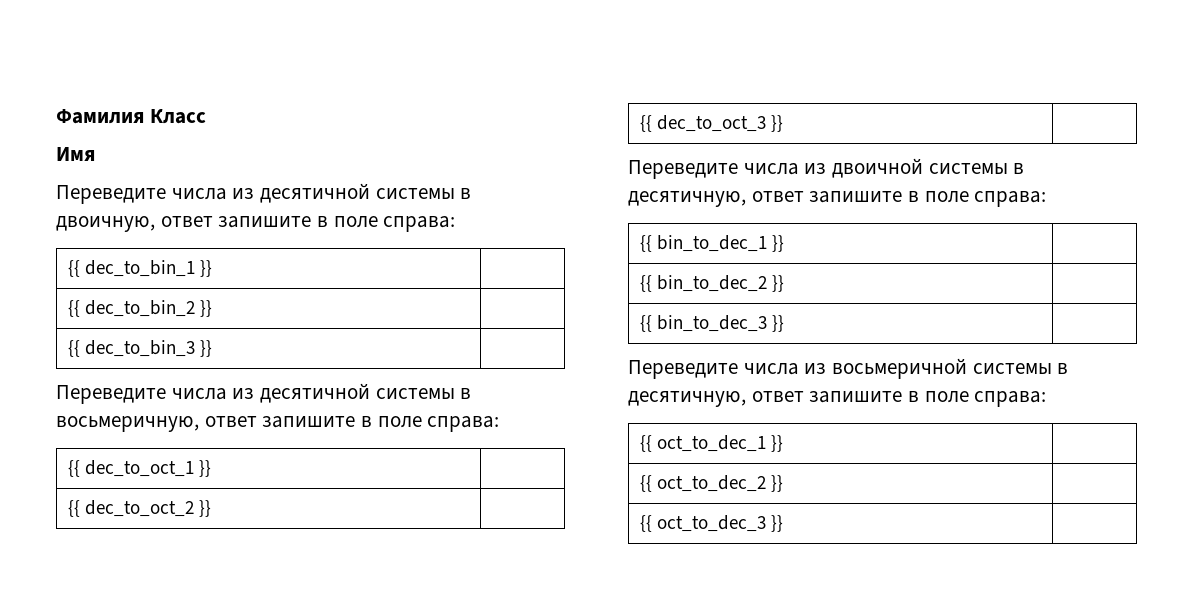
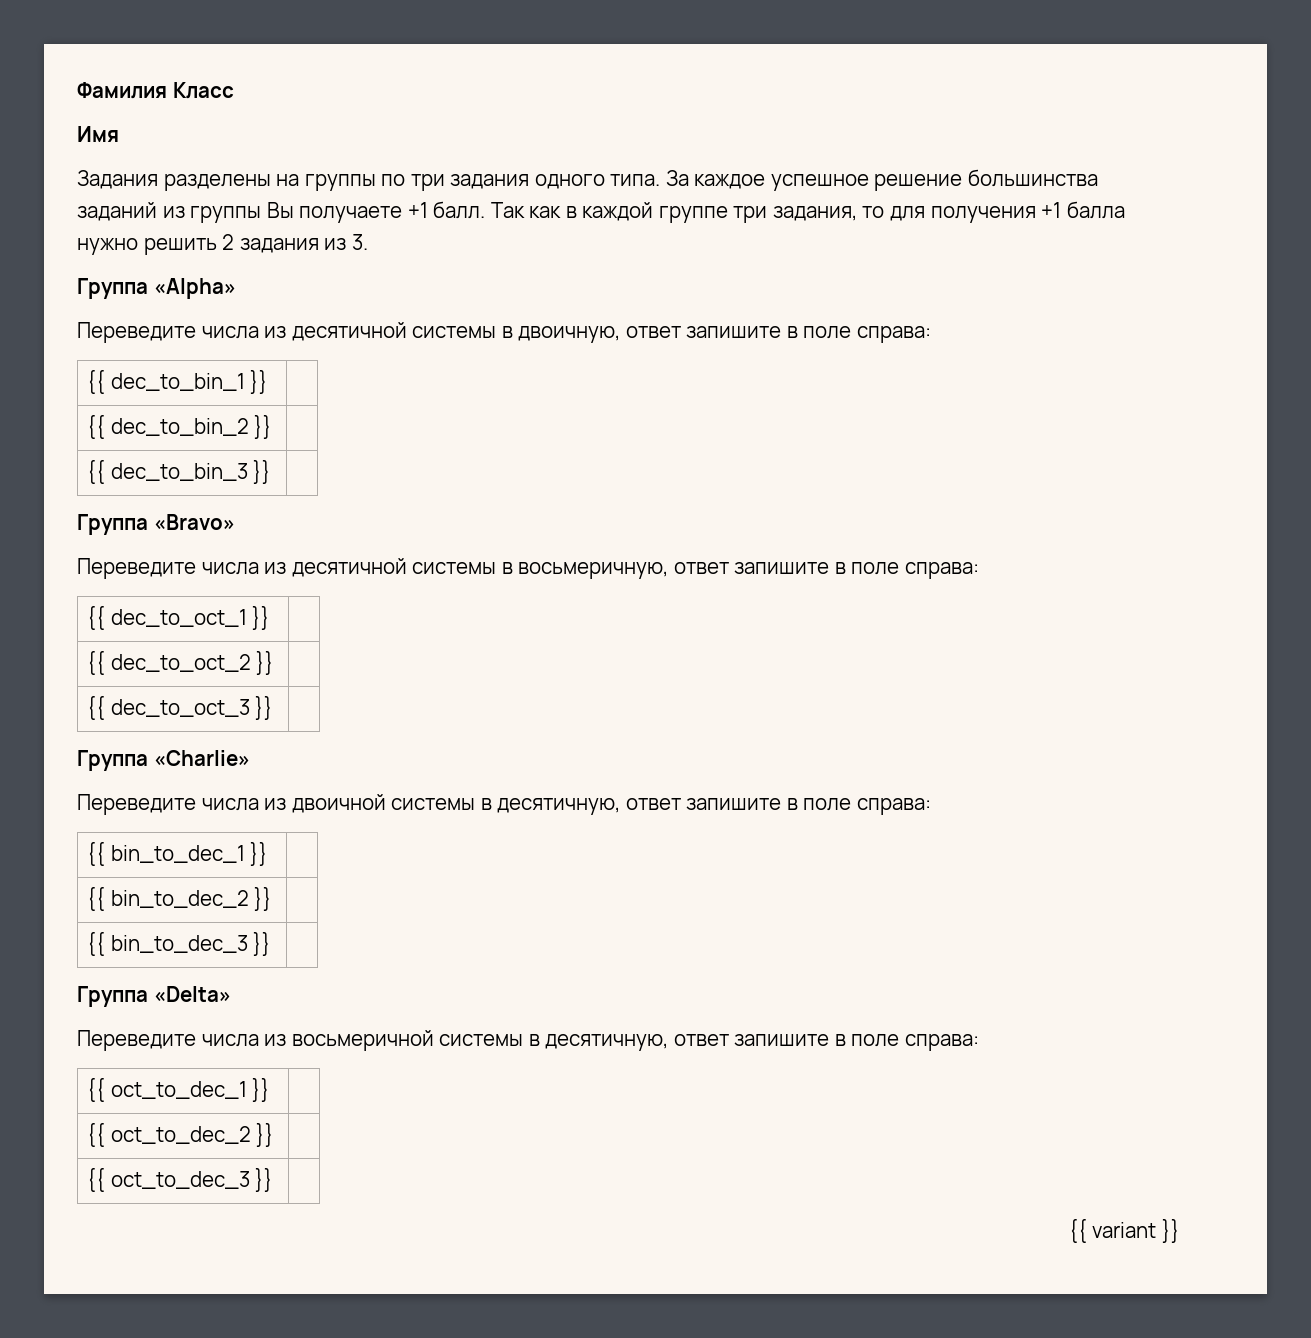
+ Задания разделены на группы по три задания одного типа. За каждое успешное решение большинства заданий из группы Вы получаете +1 балл. Так как в каждой группе три задания, то для получения +1 балла нужно решить 2 задания из 3.
+ Группа «Alpha»
+ Группа «Bravo»
+ Группа «Charlie»
+ Группа «Delta»
+ {{ variant }}

